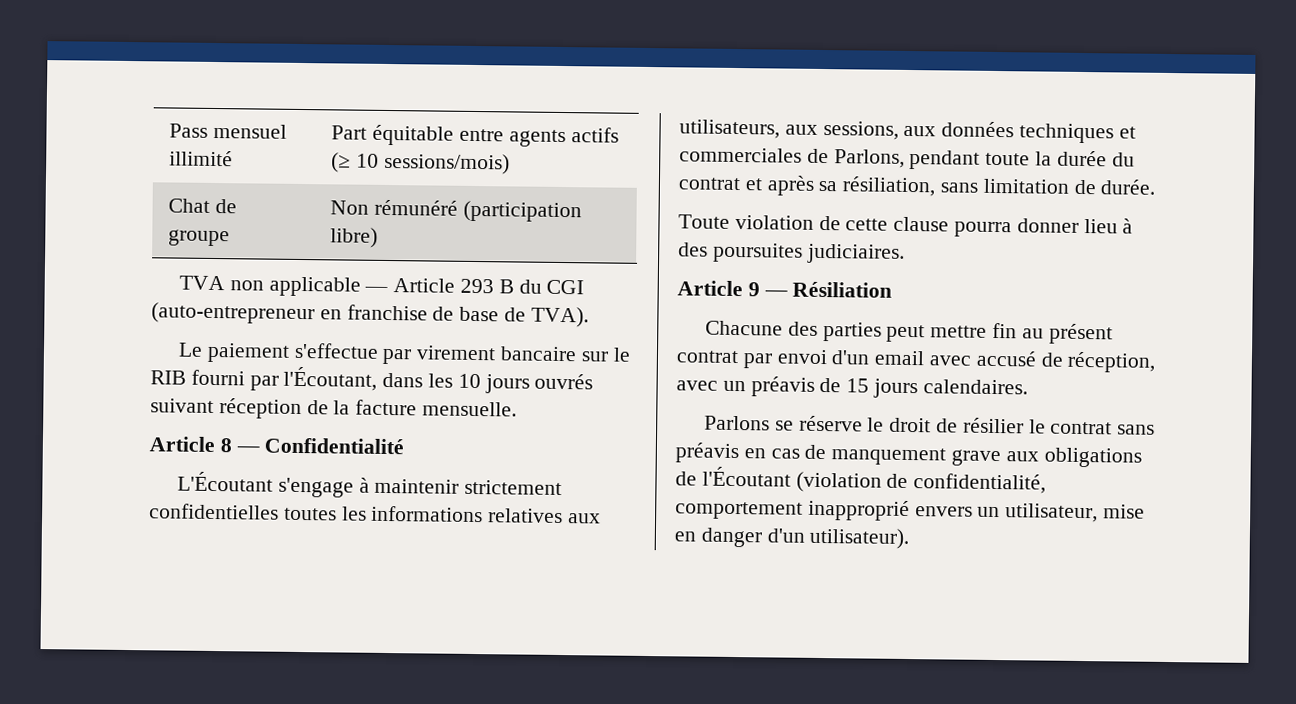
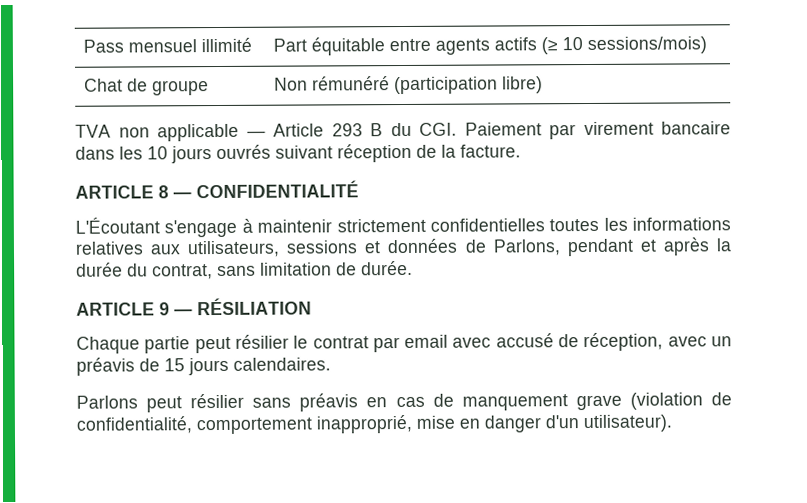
- TVA non applicable — Article 293 B du CGI (auto-entrepreneur en franchise de base de TVA).
- Le paiement s'effectue par virement bancaire sur le RIB fourni par l'Écoutant, dans les 10 jours ouvrés suivant réception de la facture mensuelle.
- Article 8 — Confidentialité
+ TVA non applicable — Article 293 B du CGI. Paiement par virement bancaire dans les 10 jours ouvrés suivant réception de la facture.
+ ARTICLE 8 — CONFIDENTIALITÉ
- L'Écoutant s'engage à maintenir strictement confidentielles toutes les informations relatives aux utilisateurs, aux sessions, aux données techniques et commerciales de Parlons, pendant toute la durée du contrat et après sa résiliation, sans limitation de durée.
+ L'Écoutant s'engage à maintenir strictement confidentielles toutes les informations relatives aux utilisateurs, sessions et données de Parlons, pendant et après la durée du contrat, sans limitation de durée.
- Toute violation de cette clause pourra donner lieu à des poursuites judiciaires.
- Article 9 — Résiliation
- Chacune des parties peut mettre fin au présent contrat par envoi d'un email avec accusé de réception, avec un préavis de 15 jours calendaires.
+ ARTICLE 9 — RÉSILIATION
+ Chaque partie peut résilier le contrat par email avec accusé de réception, avec un préavis de 15 jours calendaires.
- Parlons se réserve le droit de résilier le contrat sans préavis en cas de manquement grave aux obligations de l'Écoutant (violation de confidentialité, comportement inapproprié envers un utilisateur, mise en danger d'un utilisateur).
+ Parlons peut résilier sans préavis en cas de manquement grave (violation de confidentialité, comportement inapproprié, mise en danger d'un utilisateur).

